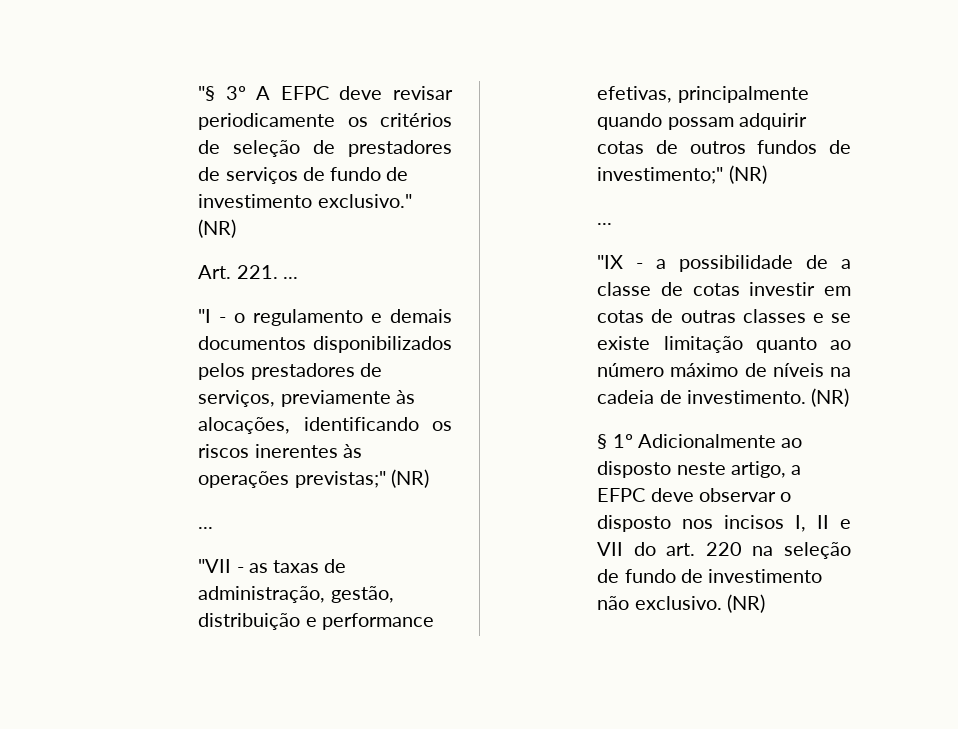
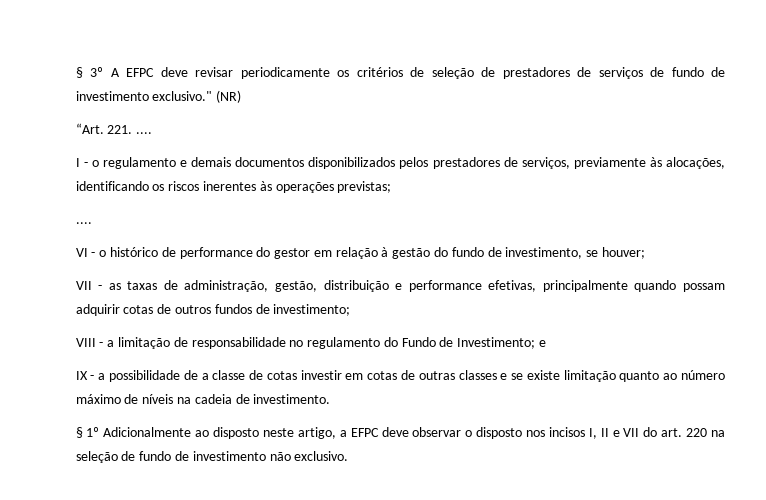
- "§ 3º A EFPC deve revisar periodicamente os critérios de seleção de prestadores de serviços de fundo de investimento exclusivo."
+ § 3º A EFPC deve revisar periodicamente os critérios de seleção de prestadores de serviços de fundo de investimento exclusivo."
- Art. 221. ...
- "I - o regulamento e demais documentos disponibilizados pelos prestadores de serviços, previamente às alocações, identificando os riscos inerentes às operações previstas;" (NR)
- ...
- "VII - as taxas de administração, gestão, distribuição e performance efetivas, principalmente quando possam adquirir cotas de outros fundos de investimento;" (NR)
- ...
- "IX - a possibilidade de a classe de cotas investir em cotas de outras classes e se existe limitação quanto ao número máximo de níveis na cadeia de investimento. (NR)
+ “Art. 221. ....
+ I - o regulamento e demais documentos disponibilizados pelos prestadores de serviços, previamente às alocações, identificando os riscos inerentes às operações previstas;
+ ....
+ VI - o histórico de performance do gestor em relação à gestão do fundo de investimento, se houver;
+ VII - as taxas de administração, gestão, distribuição e performance efetivas, principalmente quando possam adquirir cotas de outros fundos de investimento;
+ VIII - a limitação de responsabilidade no regulamento do Fundo de Investimento; e
+ IX - a possibilidade de a classe de cotas investir em cotas de outras classes e se existe limitação quanto ao número máximo de níveis na cadeia de investimento.
- § 1º Adicionalmente ao disposto neste artigo, a EFPC deve observar o disposto nos incisos I, II e VII do art. 220 na seleção de fundo de investimento não exclusivo. (NR)
+ § 1º Adicionalmente ao disposto neste artigo, a EFPC deve observar o disposto nos incisos I, II e VII do art. 220 na seleção de fundo de investimento não exclusivo.

